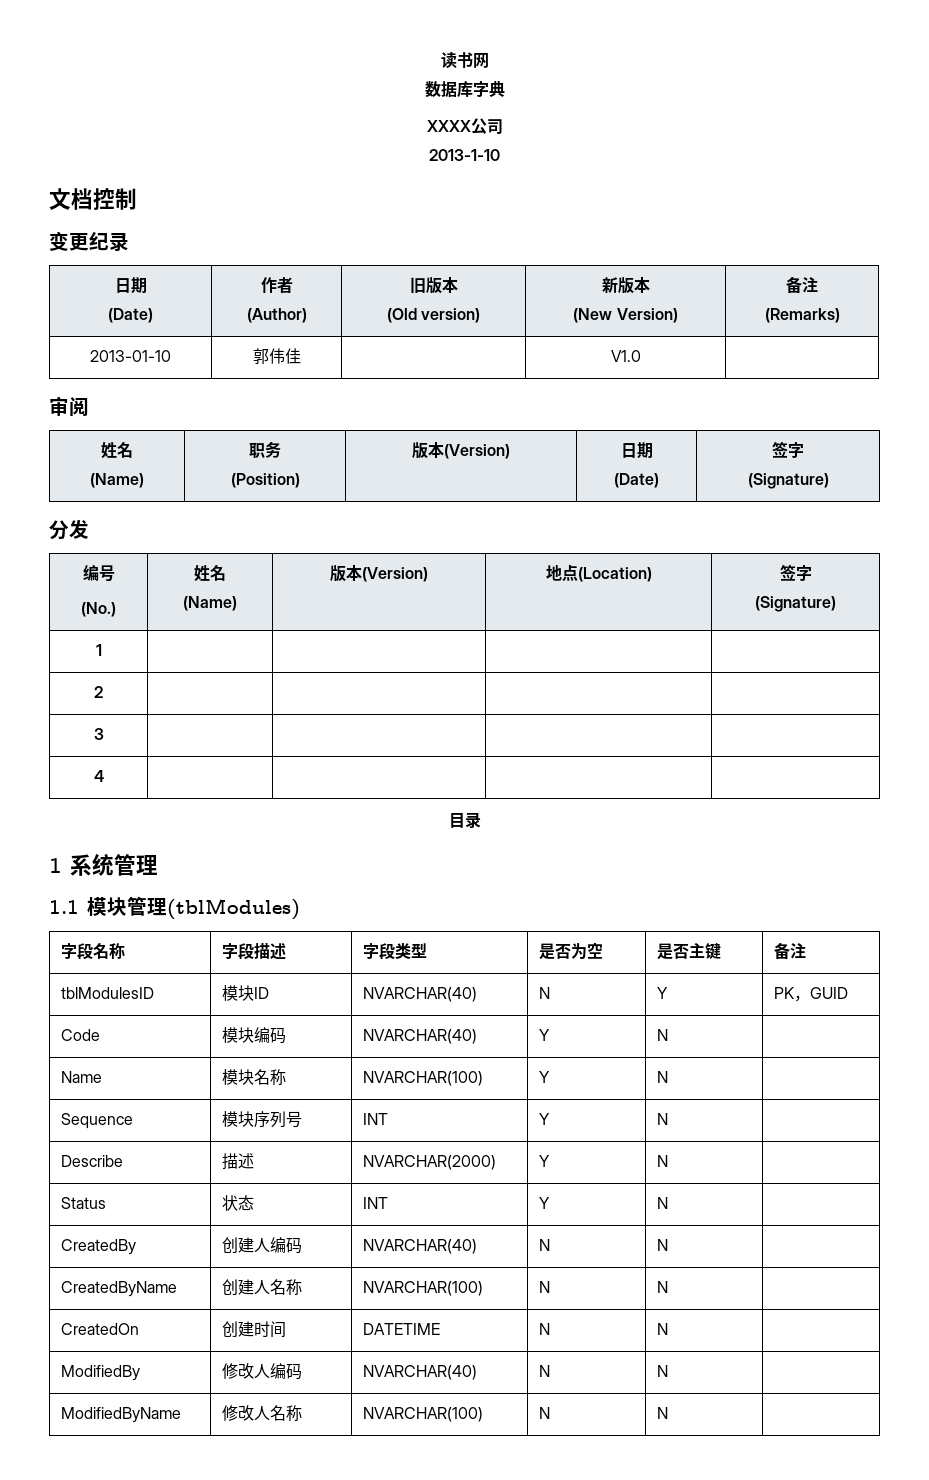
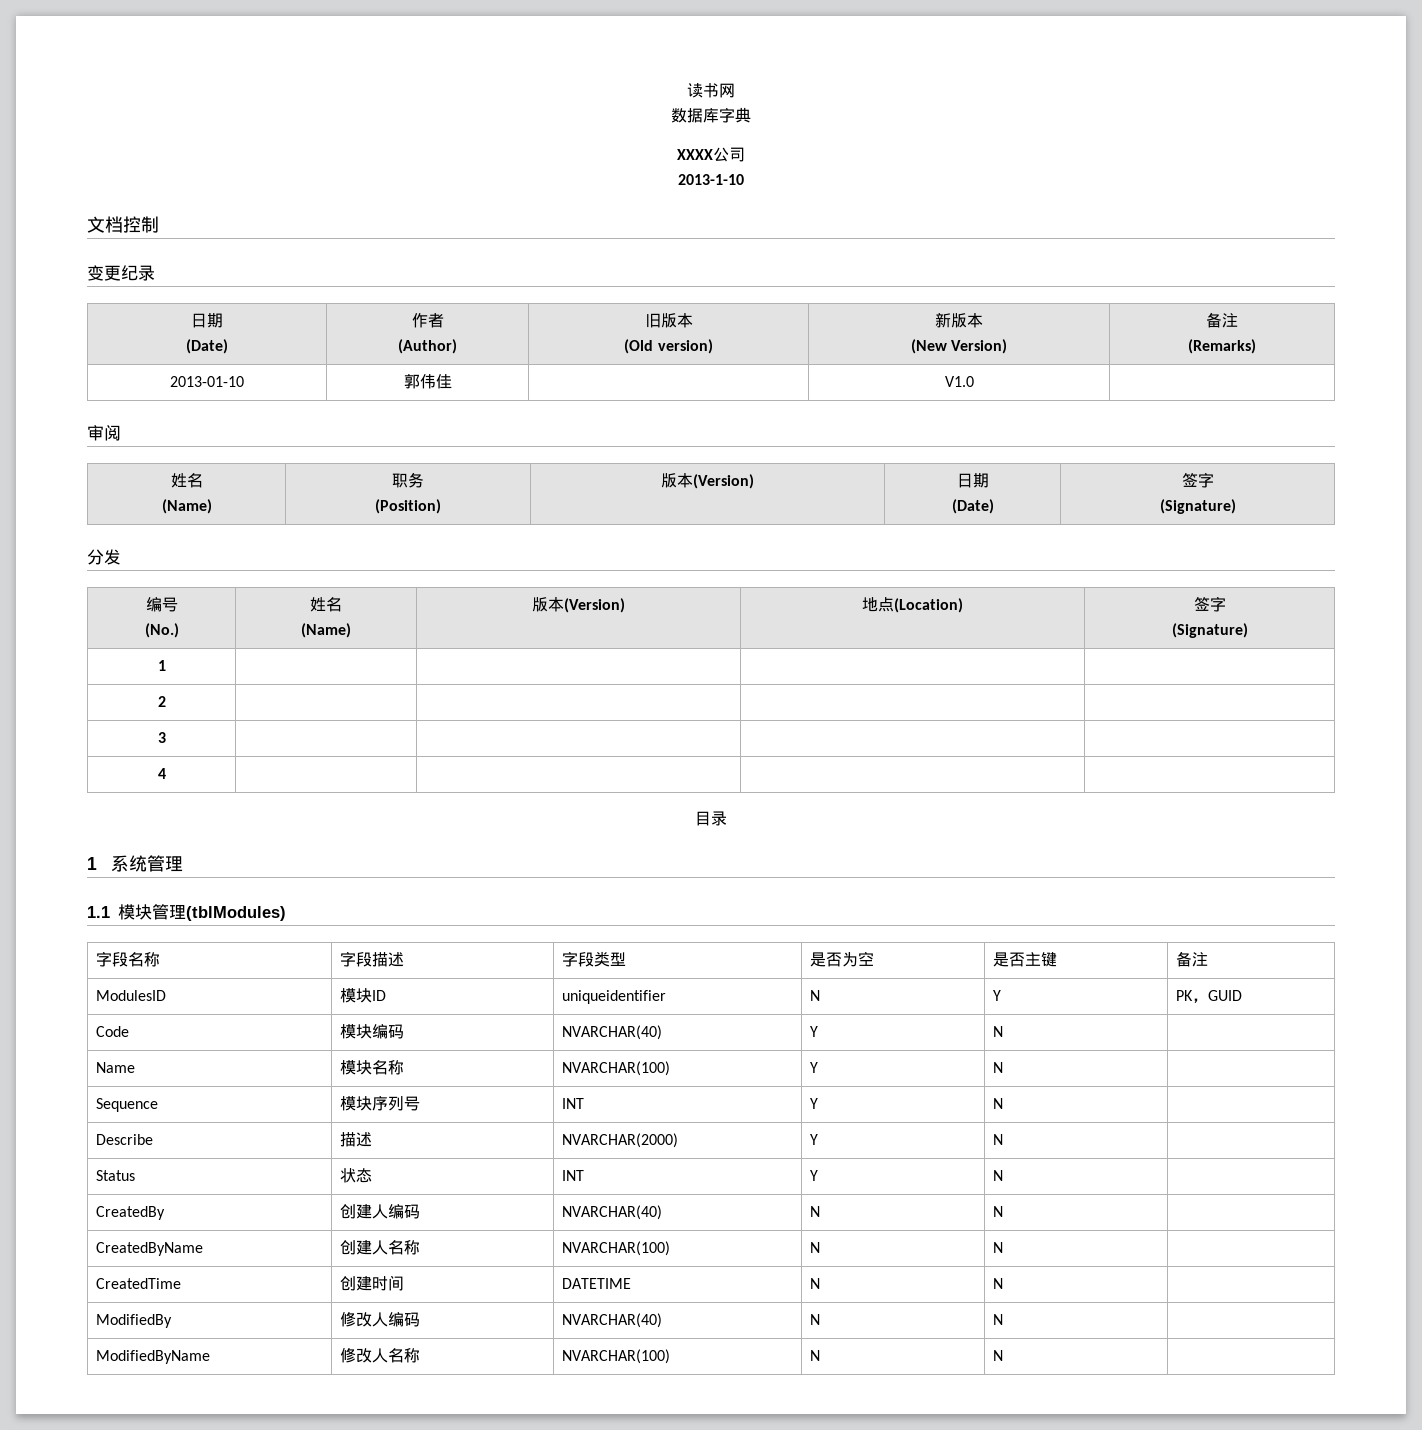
- tblModulesID | 模块ID | NVARCHAR(40) | N | Y | PK，GUID
+ ModulesID | 模块ID | uniqueidentifier | N | Y | PK，GUID
- CreatedOn | 创建时间 | DATETIME | N | N |
+ CreatedTime | 创建时间 | DATETIME | N | N |

